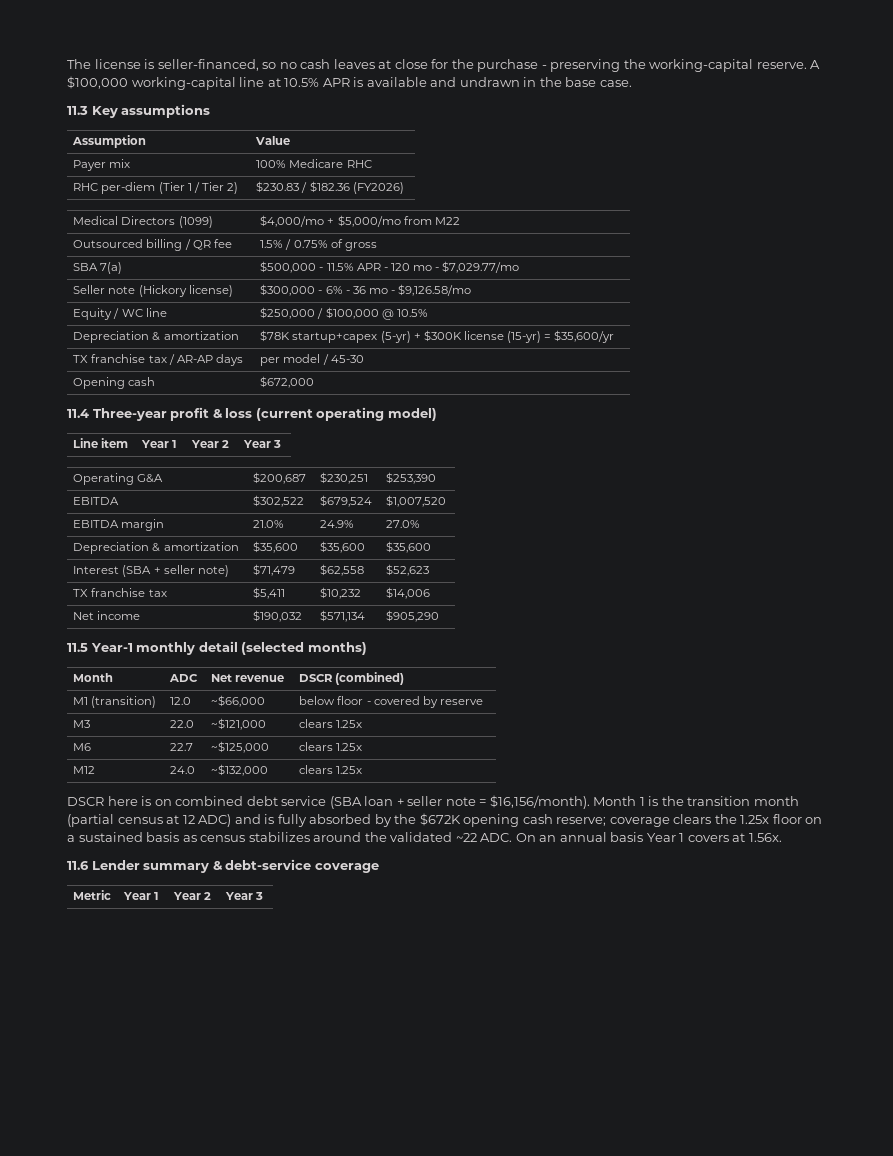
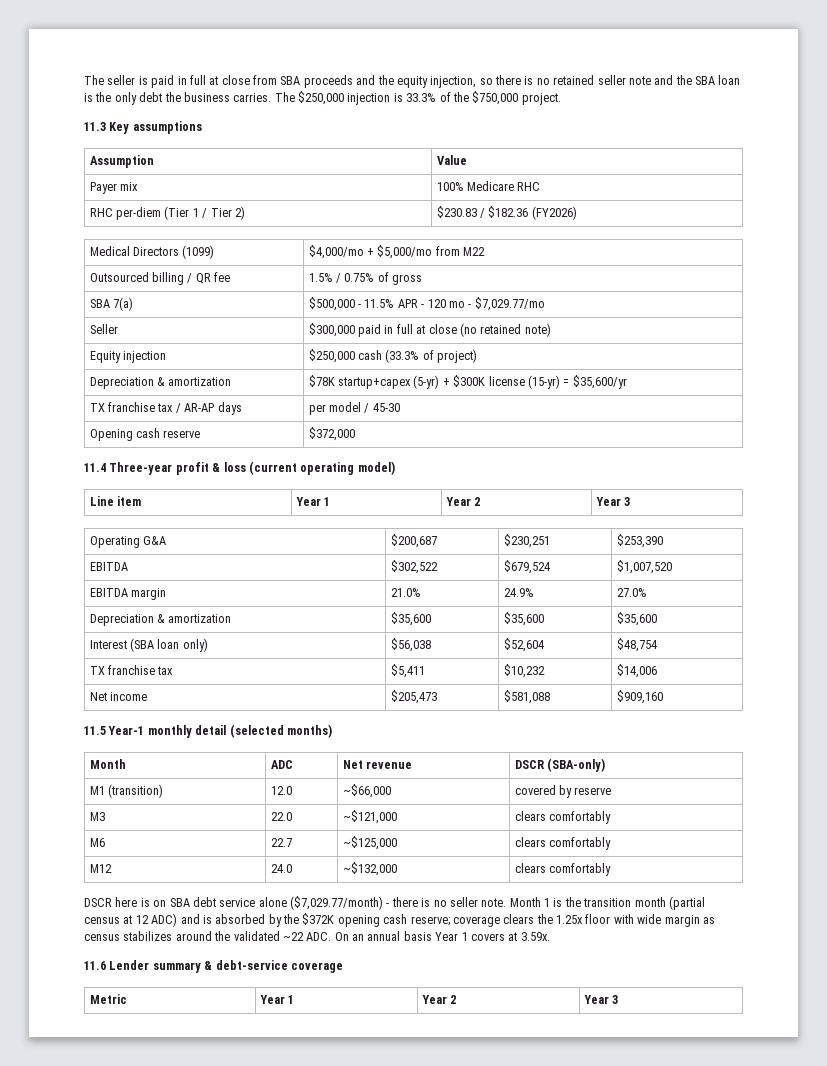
- The license is seller-financed, so no cash leaves at close for the purchase - preserving the working-capital reserve. A $100,000 working-capital line at 10.5% APR is available and undrawn in the base case.
+ The seller is paid in full at close from SBA proceeds and the equity injection, so there is no retained seller note and the SBA loan is the only debt the business carries. The $250,000 injection is 33.3% of the $750,000 project.
- Seller note (Hickory license) | $300,000 - 6% - 36 mo - $9,126.58/mo
- Equity / WC line | $250,000 / $100,000 @ 10.5%
+ Seller | $300,000 paid in full at close (no retained note)
+ Equity injection | $250,000 cash (33.3% of project)
- Opening cash | $672,000
+ Opening cash reserve | $372,000
- Interest (SBA + seller note) | $71,479 | $62,558 | $52,623
+ Interest (SBA loan only) | $56,038 | $52,604 | $48,754
- Net income | $190,032 | $571,134 | $905,290
+ Net income | $205,473 | $581,088 | $909,160
- Month | ADC | Net revenue | DSCR (combined)
+ Month | ADC | Net revenue | DSCR (SBA-only)
- M1 (transition) | 12.0 | ~$66,000 | below floor - covered by reserve
+ M1 (transition) | 12.0 | ~$66,000 | covered by reserve
- M3 | 22.0 | ~$121,000 | clears 1.25x
+ M3 | 22.0 | ~$121,000 | clears comfortably
- M6 | 22.7 | ~$125,000 | clears 1.25x
+ M6 | 22.7 | ~$125,000 | clears comfortably
- M12 | 24.0 | ~$132,000 | clears 1.25x
+ M12 | 24.0 | ~$132,000 | clears comfortably
- DSCR here is on combined debt service (SBA loan + seller note = $16,156/month).
+ DSCR here is on SBA debt service alone ($7,029.77/month) - there is no seller note.
- Month 1 is the transition month (partial census at 12 ADC) and is fully absorbed by the $672K opening cash reserve; coverage clears the 1.25x floor on a sustained basis as census stabilizes around the validated ~22 ADC. On an annual basis Year 1 covers at 1.56x.
+ Month 1 is the transition month (partial census at 12 ADC) and is absorbed by the $372K opening cash reserve; coverage clears the 1.25x floor with wide margin as census stabilizes around the validated ~22 ADC. On an annual basis Year 1 covers at 3.59x.

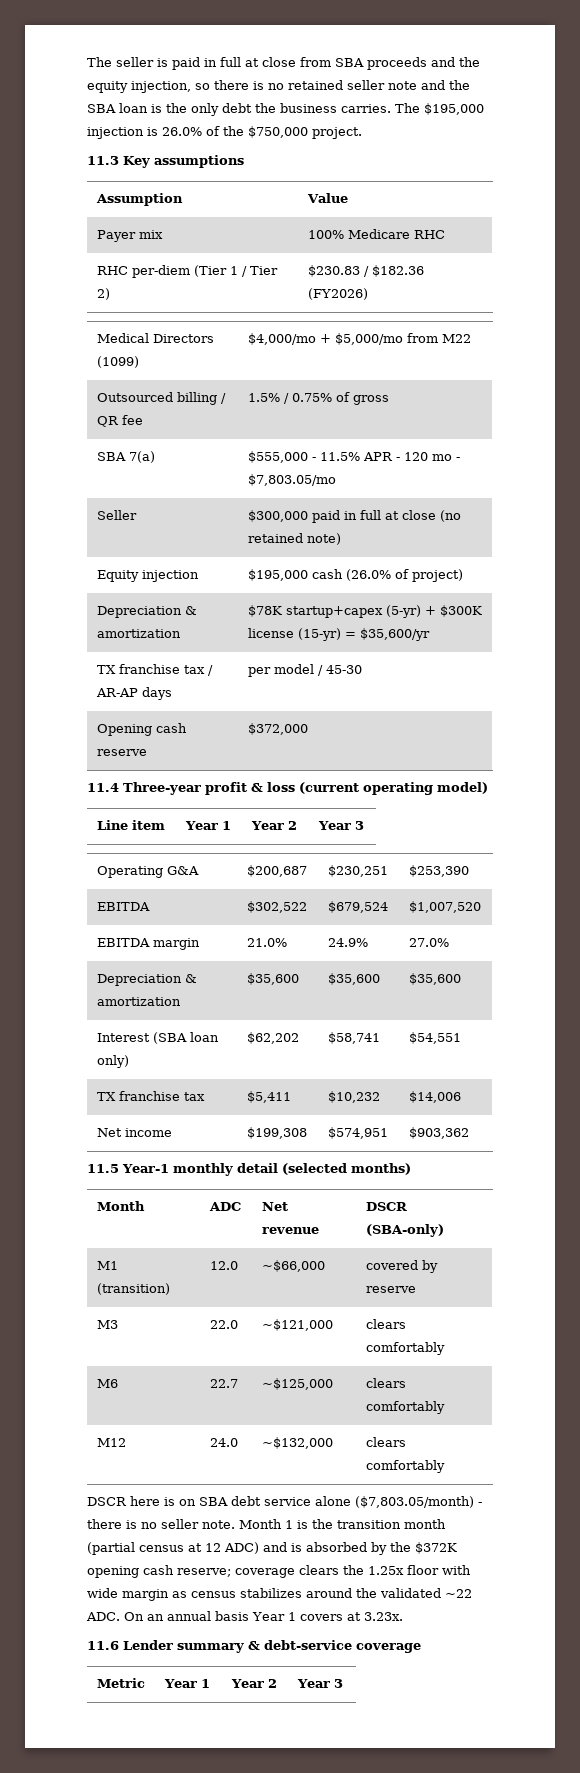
- The $250,000 injection is 33.3% of the $750,000 project.
+ The $195,000 injection is 26.0% of the $750,000 project.
- SBA 7(a) | $500,000 - 11.5% APR - 120 mo - $7,029.77/mo
+ SBA 7(a) | $555,000 - 11.5% APR - 120 mo - $7,803.05/mo
- Equity injection | $250,000 cash (33.3% of project)
+ Equity injection | $195,000 cash (26.0% of project)
- Interest (SBA loan only) | $56,038 | $52,604 | $48,754
+ Interest (SBA loan only) | $62,202 | $58,741 | $54,551
- Net income | $205,473 | $581,088 | $909,160
+ Net income | $199,308 | $574,951 | $903,362
- DSCR here is on SBA debt service alone ($7,029.77/month) - there is no seller note.
+ DSCR here is on SBA debt service alone ($7,803.05/month) - there is no seller note.
- Month 1 is the transition month (partial census at 12 ADC) and is absorbed by the $372K opening cash reserve; coverage clears the 1.25x floor with wide margin as census stabilizes around the validated ~22 ADC. On an annual basis Year 1 covers at 3.59x.
+ Month 1 is the transition month (partial census at 12 ADC) and is absorbed by the $372K opening cash reserve; coverage clears the 1.25x floor with wide margin as census stabilizes around the validated ~22 ADC. On an annual basis Year 1 covers at 3.23x.

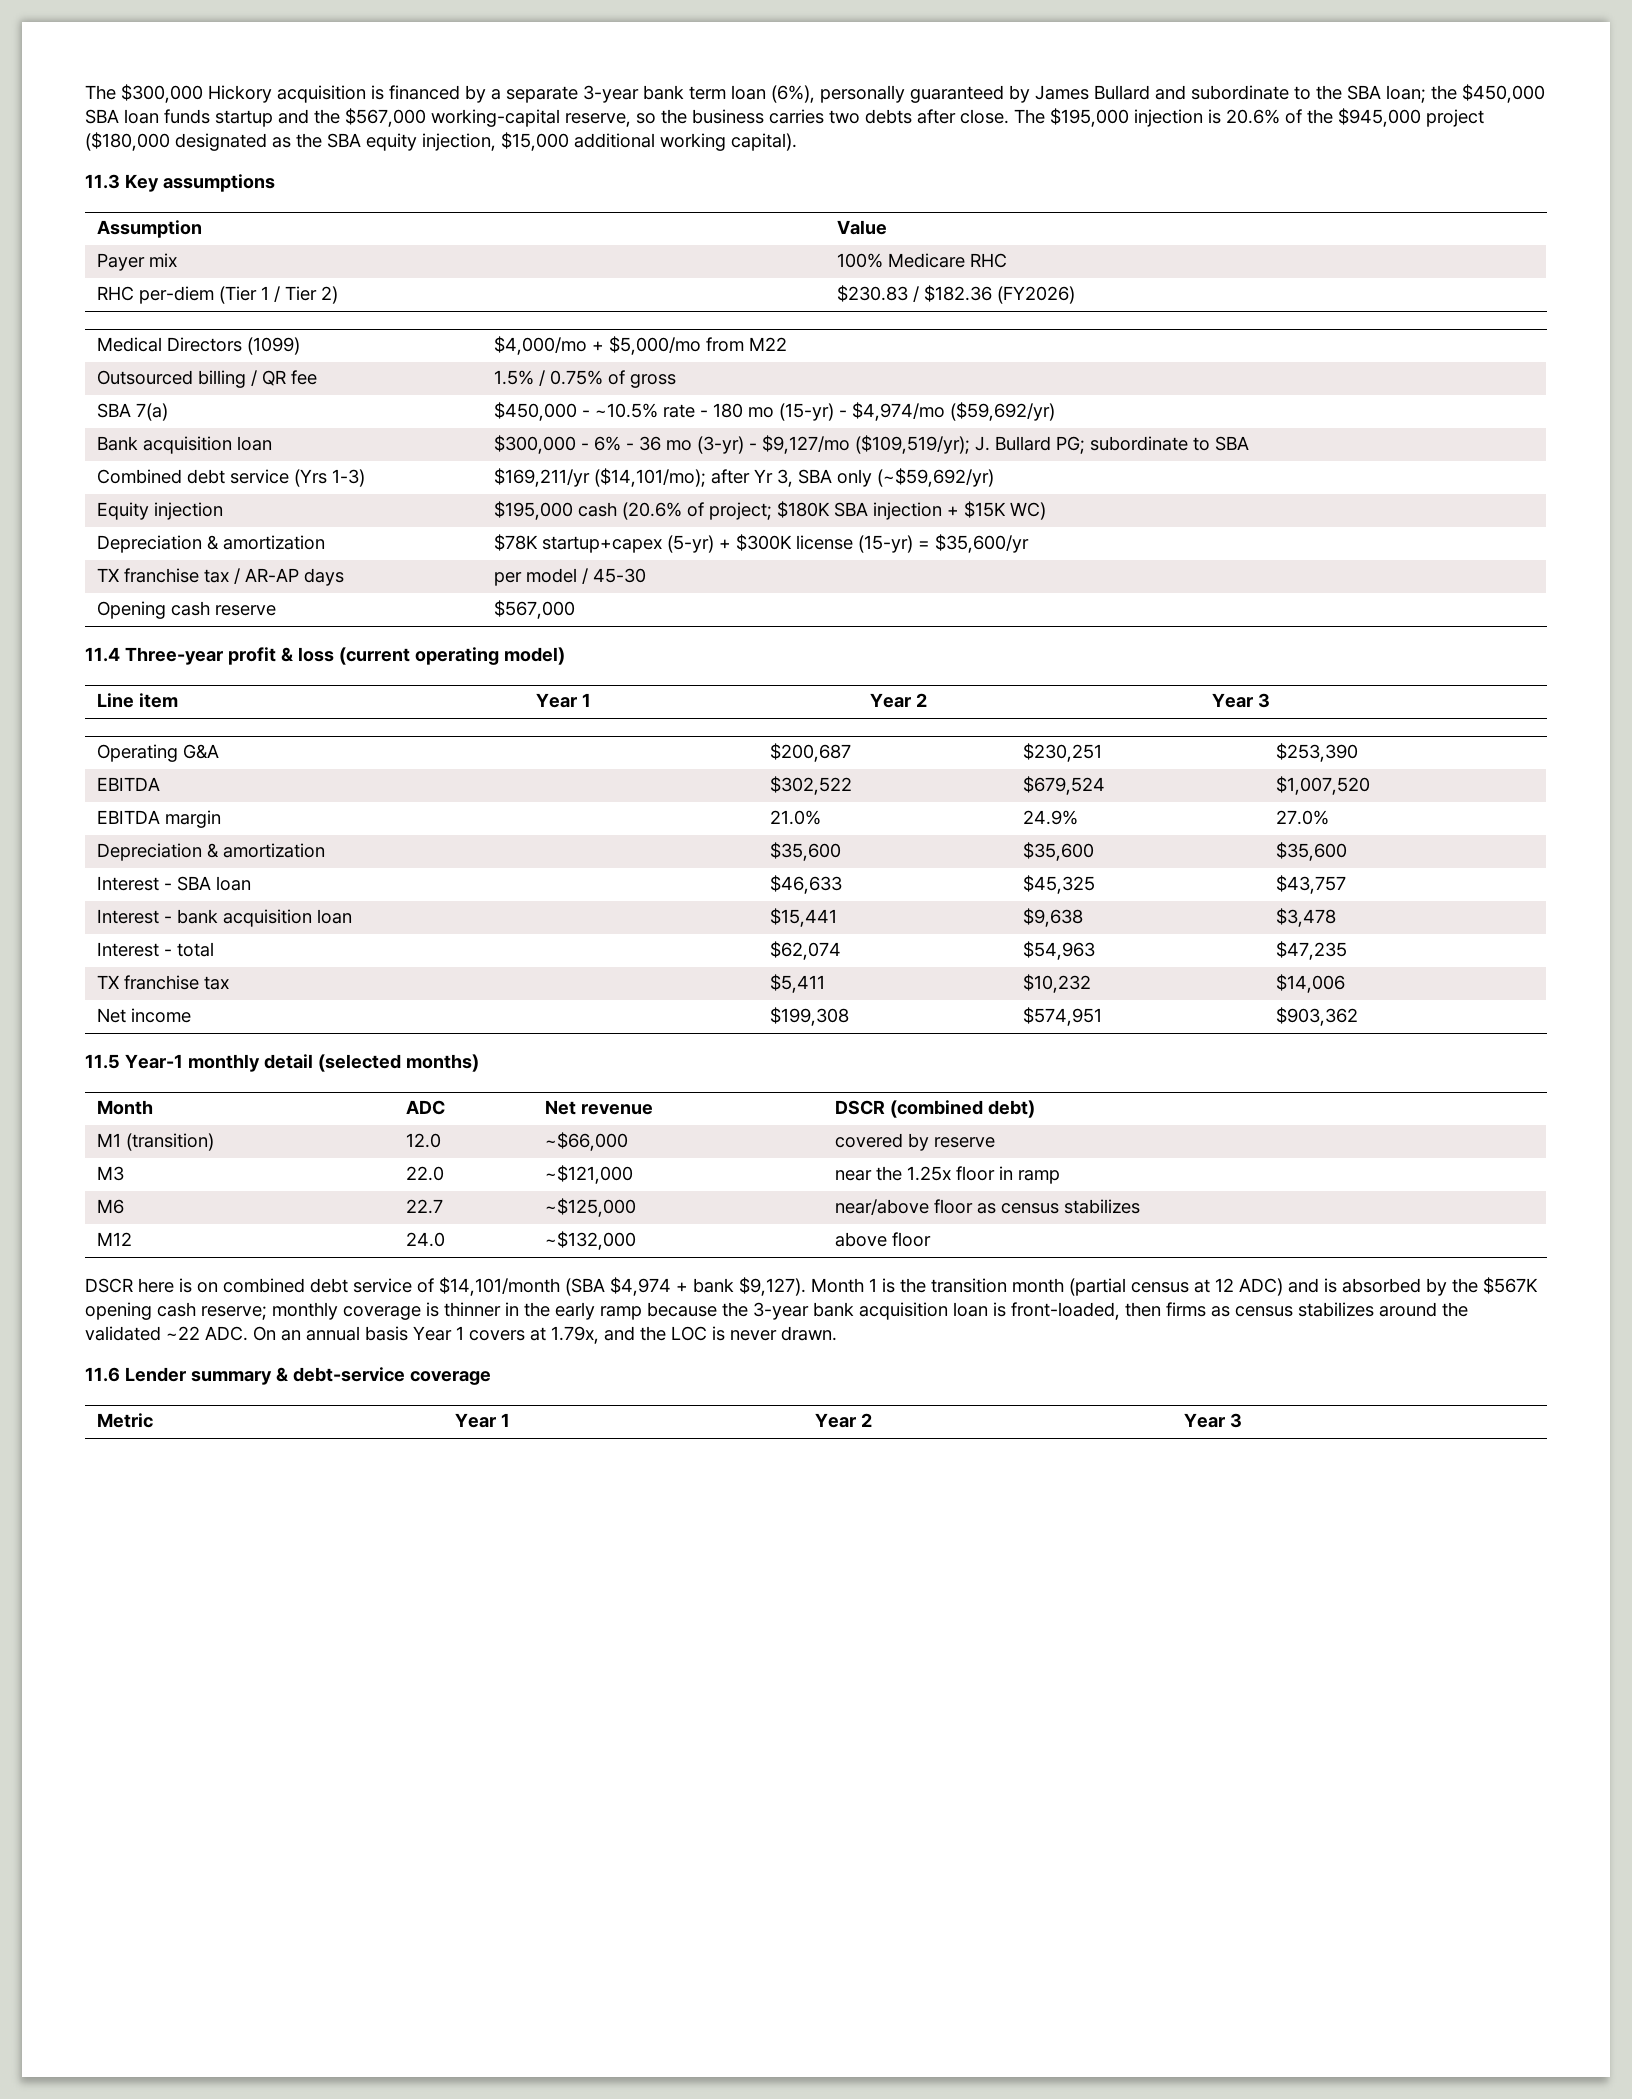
- The seller is paid in full at close from SBA proceeds and the equity injection, so there is no retained seller note and the SBA loan is the only debt the business carries.
+ The $300,000 Hickory acquisition is financed by a separate 3-year bank term loan (6%), personally guaranteed by James Bullard and subordinate to the SBA loan; the $450,000 SBA loan funds startup and the $567,000 working-capital reserve, so the business carries two debts after close.
- The $195,000 injection is 26.0% of the $750,000 project.
+ The $195,000 injection is 20.6% of the $945,000 project ($180,000 designated as the SBA equity injection, $15,000 additional working capital).
- SBA 7(a) | $555,000 - 11.5% APR - 120 mo - $7,803.05/mo
- Seller | $300,000 paid in full at close (no retained note)
- Equity injection | $195,000 cash (26.0% of project)
+ SBA 7(a) | $450,000 - ~10.5% rate - 180 mo (15-yr) - $4,974/mo ($59,692/yr)
+ Bank acquisition loan | $300,000 - 6% - 36 mo (3-yr) - $9,127/mo ($109,519/yr); J. Bullard PG; subordinate to SBA
+ Combined debt service (Yrs 1-3) | $169,211/yr ($14,101/mo); after Yr 3, SBA only (~$59,692/yr)
+ Equity injection | $195,000 cash (20.6% of project; $180K SBA injection + $15K WC)
- Opening cash reserve | $372,000
+ Opening cash reserve | $567,000
- Interest (SBA loan only) | $62,202 | $58,741 | $54,551
+ Interest - SBA loan | $46,633 | $45,325 | $43,757
+ Interest - bank acquisition loan | $15,441 | $9,638 | $3,478
+ Interest - total | $62,074 | $54,963 | $47,235
- Month | ADC | Net revenue | DSCR (SBA-only)
+ Month | ADC | Net revenue | DSCR (combined debt)
- M3 | 22.0 | ~$121,000 | clears comfortably
- M6 | 22.7 | ~$125,000 | clears comfortably
+ M3 | 22.0 | ~$121,000 | near the 1.25x floor in ramp
+ M6 | 22.7 | ~$125,000 | near/above floor as census stabilizes
- M12 | 24.0 | ~$132,000 | clears comfortably
+ M12 | 24.0 | ~$132,000 | above floor
- DSCR here is on SBA debt service alone ($7,803.05/month) - there is no seller note.
+ DSCR here is on combined debt service of $14,101/month (SBA $4,974 + bank $9,127).
- Month 1 is the transition month (partial census at 12 ADC) and is absorbed by the $372K opening cash reserve; coverage clears the 1.25x floor with wide margin as census stabilizes around the validated ~22 ADC. On an annual basis Year 1 covers at 3.23x.
+ Month 1 is the transition month (partial census at 12 ADC) and is absorbed by the $567K opening cash reserve; monthly coverage is thinner in the early ramp because the 3-year bank acquisition loan is front-loaded, then firms as census stabilizes around the validated ~22 ADC. On an annual basis Year 1 covers at 1.79x, and the LOC is never drawn.

